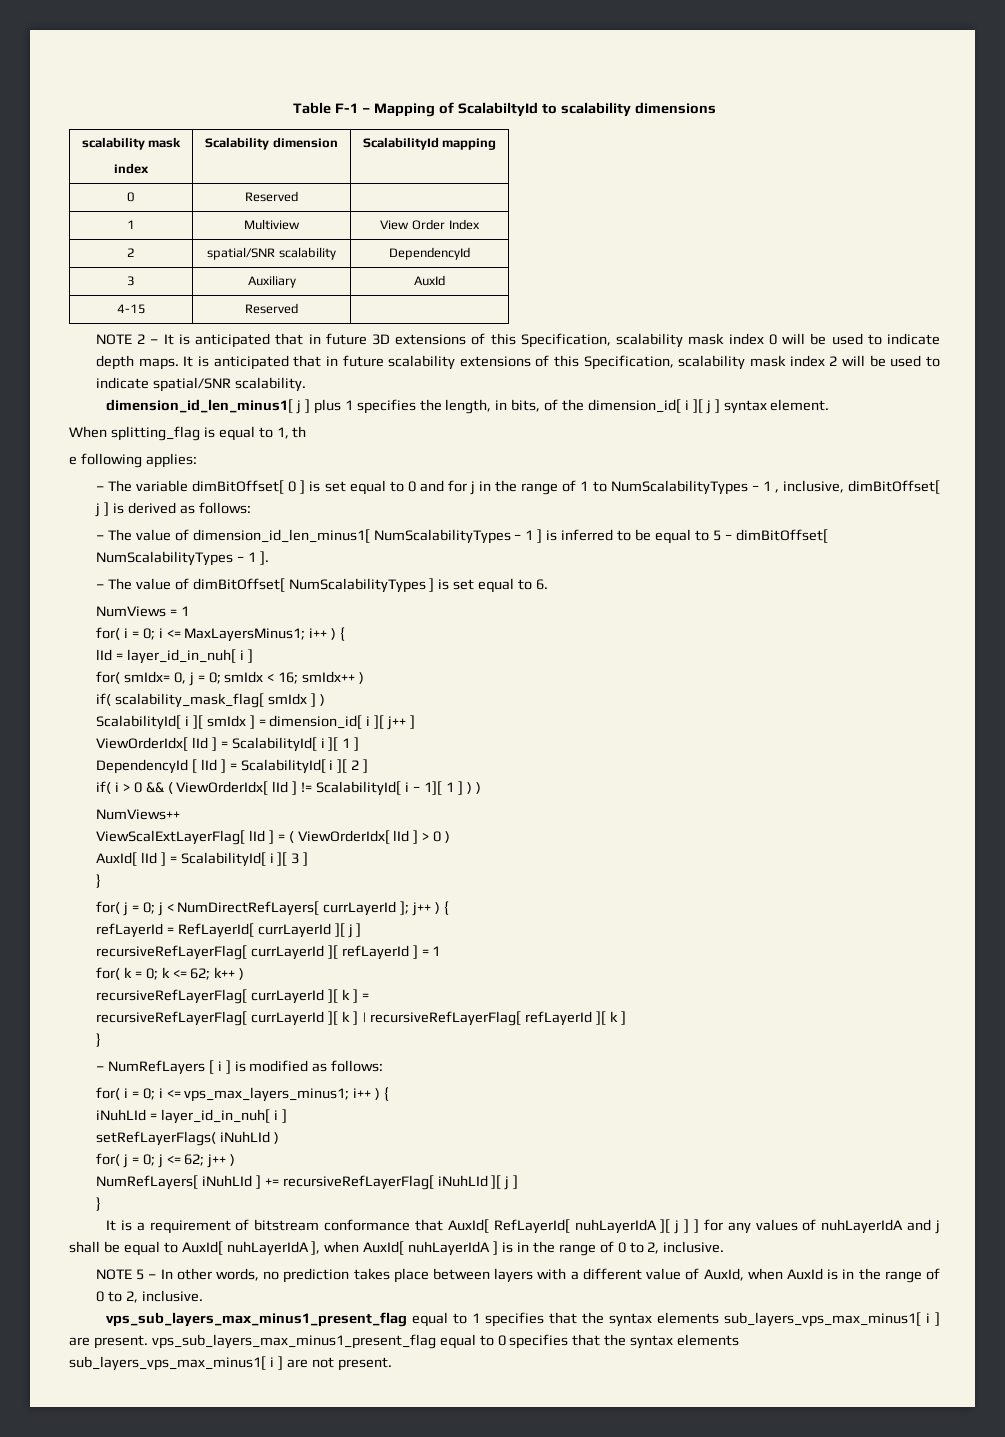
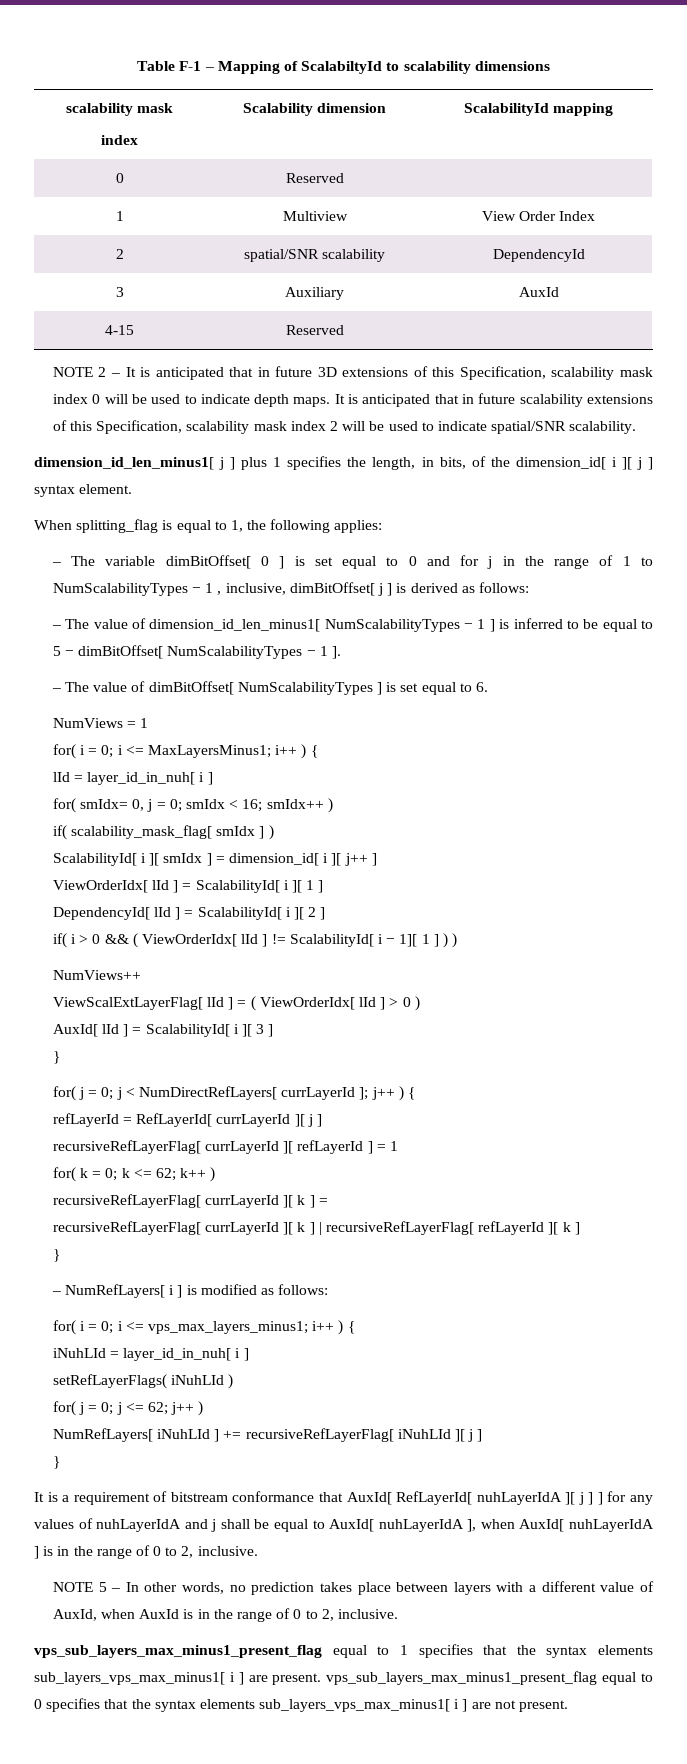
- When splitting_flag is equal to 1, th
- e following applies:
+ When splitting_flag is equal to 1, the following applies:
- DependencyId [ lId ] = ScalabilityId[ i ][ 2 ]
+ DependencyId[ lId ] = ScalabilityId[ i ][ 2 ]
- – NumRefLayers [ i ] is modified as follows:
+ – NumRefLayers[ i ] is modified as follows:

